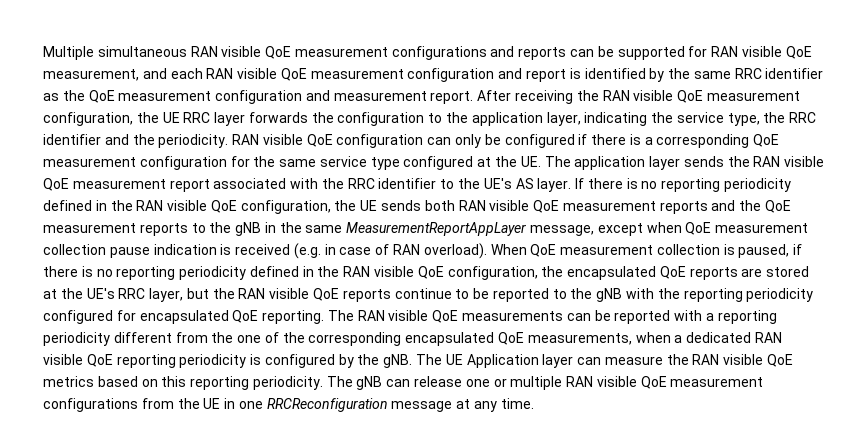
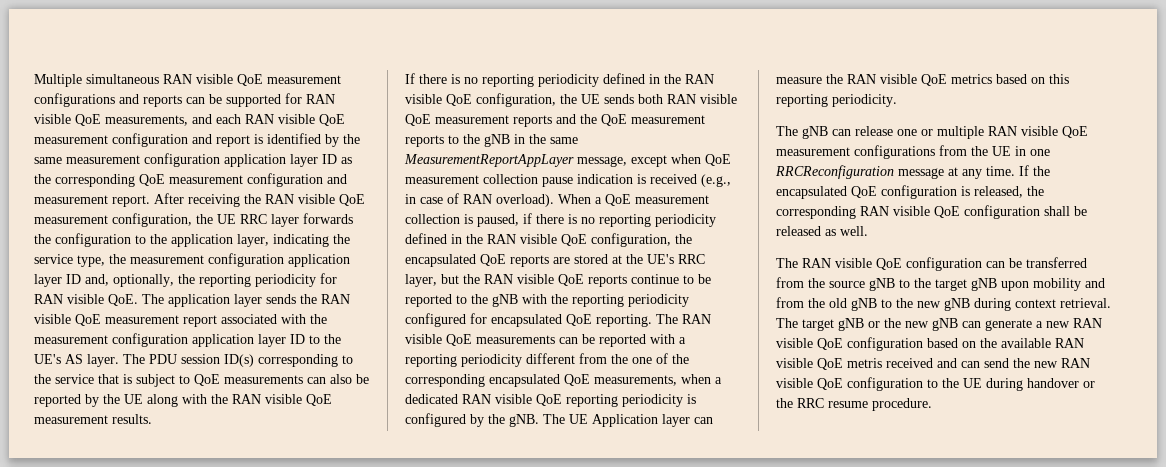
- Multiple simultaneous RAN visible QoE measurement configurations and reports can be supported for RAN visible QoE measurement, and each RAN visible QoE measurement configuration and report is identified by the same RRC identifier as the QoE measurement configuration and measurement report.
+ Multiple simultaneous RAN visible QoE measurement configurations and reports can be supported for RAN visible QoE measurements, and each RAN visible QoE measurement configuration and report is identified by the same measurement configuration application layer ID as the corresponding QoE measurement configuration and measurement report.
- After receiving the RAN visible QoE measurement configuration, the UE RRC layer forwards the configuration to the application layer, indicating the service type, the RRC identifier and the periodicity. RAN visible QoE configuration can only be configured if there is a corresponding QoE measurement configuration for the same service type configured at the UE. The application layer sends the RAN visible QoE measurement report associated with the RRC identifier to the UE's AS layer. If there is no reporting periodicity defined in the RAN visible QoE configuration, the UE sends both RAN visible QoE measurement reports and the QoE measurement reports to the gNB in the same MeasurementReportAppLayer message, except when QoE measurement collection pause indication is received (e.g. in case of RAN overload).
+ After receiving the RAN visible QoE measurement configuration, the UE RRC layer forwards the configuration to the application layer, indicating the service type, the measurement configuration application layer ID and, optionally, the reporting periodicity for RAN visible QoE. The application layer sends the RAN visible QoE measurement report associated with the measurement configuration application layer ID to the UE's AS layer. The PDU session ID(s) corresponding to the service that is subject to QoE measurements can also be reported by the UE along with the RAN visible QoE measurement results.
+ If there is no reporting periodicity defined in the RAN visible QoE configuration, the UE sends both RAN visible QoE measurement reports and the QoE measurement reports to the gNB in the same MeasurementReportAppLayer message, except when QoE measurement collection pause indication is received (e.g., in case of RAN overload).
- When QoE measurement collection is paused, if there is no reporting periodicity defined in the RAN visible QoE configuration, the encapsulated QoE reports are stored at the UE's RRC layer, but the RAN visible QoE reports continue to be reported to the gNB with the reporting periodicity configured for encapsulated QoE reporting.
+ When a QoE measurement collection is paused, if there is no reporting periodicity defined in the RAN visible QoE configuration, the encapsulated QoE reports are stored at the UE's RRC layer, but the RAN visible QoE reports continue to be reported to the gNB with the reporting periodicity configured for encapsulated QoE reporting.
- The UE Application layer can measure the RAN visible QoE metrics based on this reporting periodicity. The gNB can release one or multiple RAN visible QoE measurement configurations from the UE in one RRCReconfiguration message at any time.
+ The UE Application layer can measure the RAN visible QoE metrics based on this reporting periodicity.
+ The gNB can release one or multiple RAN visible QoE measurement configurations from the UE in one RRCReconfiguration message at any time.
+ If the encapsulated QoE configuration is released, the corresponding RAN visible QoE configuration shall be released as well.
+ The RAN visible QoE configuration can be transferred from the source gNB to the target gNB upon mobility and from the old gNB to the new gNB during context retrieval. The target gNB or the new gNB can generate a new RAN visible QoE configuration based on the available RAN visible QoE metris received and can send the new RAN visible QoE configuration to the UE during handover or the RRC resume procedure.

